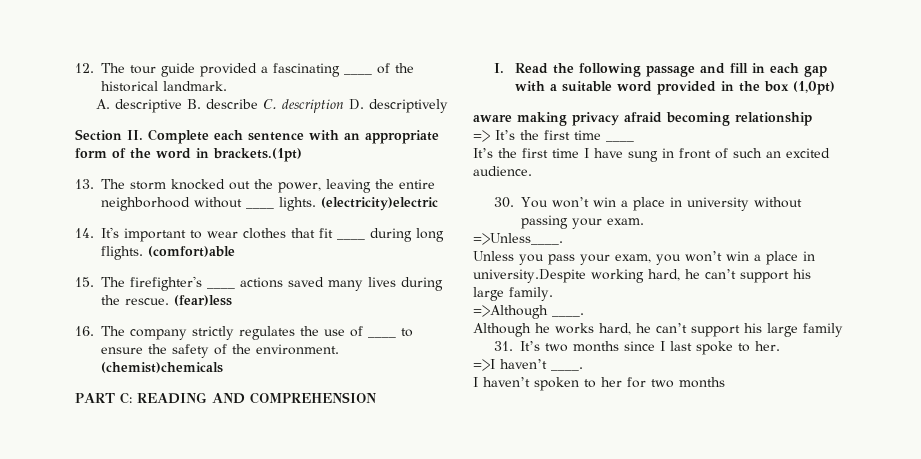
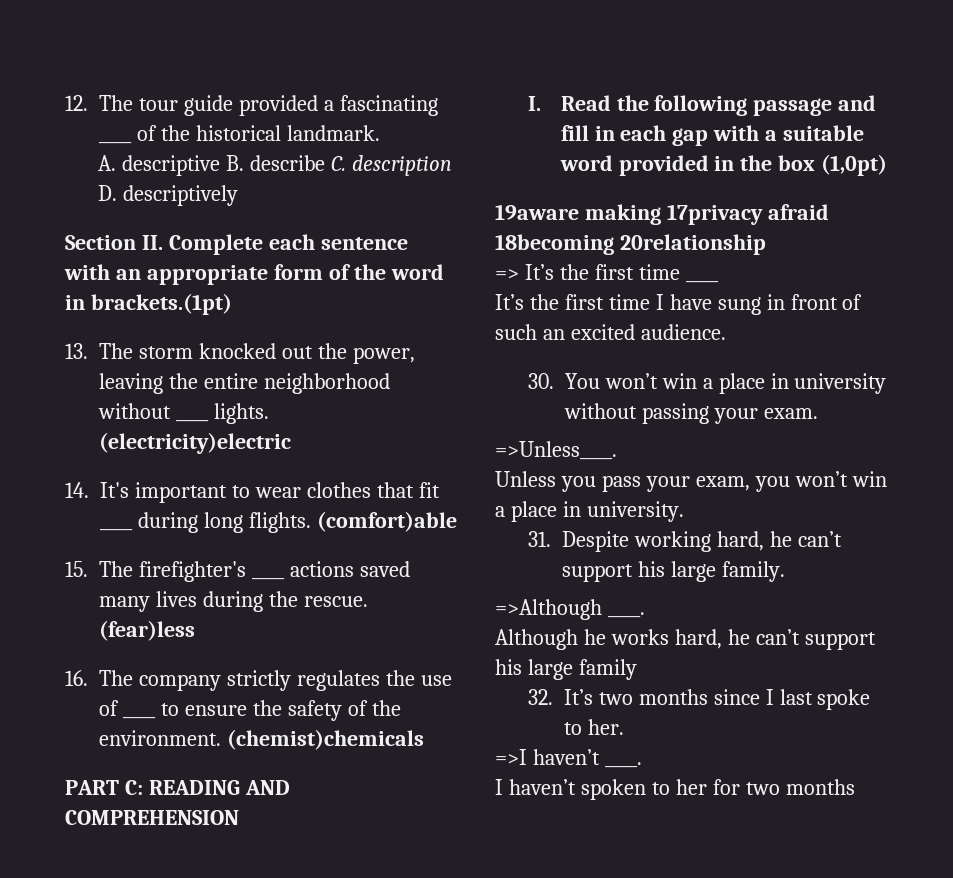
- aware making privacy afraid becoming relationship
+ 19aware making 17privacy afraid 18becoming 20relationship
- Unless you pass your exam, you won’t win a place in university.Despite working hard, he can’t support his large family.
+ Unless you pass your exam, you won’t win a place in university.
+ 31. Despite working hard, he can’t support his large family.
- 31. It’s two months since I last spoke to her.
+ 32. It’s two months since I last spoke to her.

